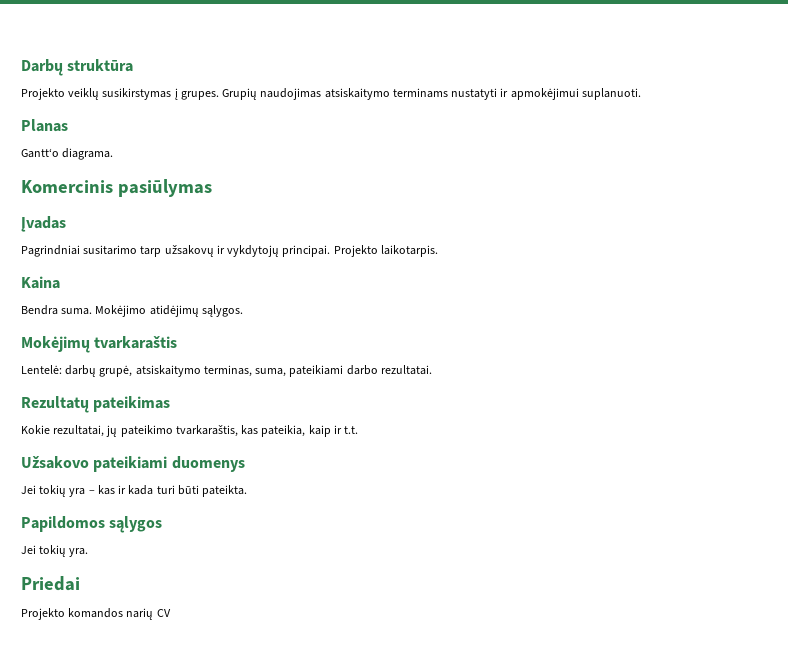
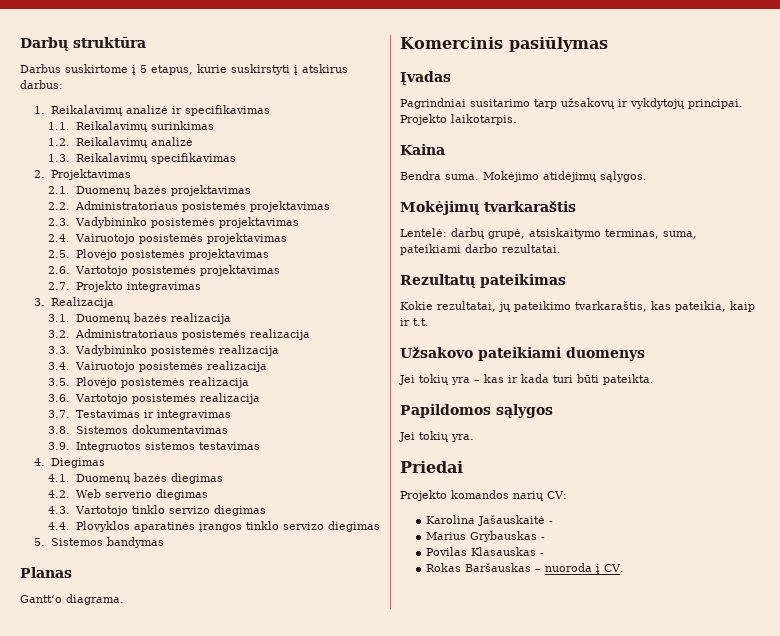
- Projekto veiklų susikirstymas į grupes. Grupių naudojimas atsiskaitymo terminams nustatyti ir apmokėjimui suplanuoti.
+ Darbus suskirtome į 5 etapus, kurie suskirstyti į atskirus darbus:
+ 1. Reikalavimų analizė ir specifikavimas
+ 1.1. Reikalavimų surinkimas
+ 1.2. Reikalavimų analizė
+ 1.3. Reikalavimų specifikavimas
+ 2. Projektavimas
+ 2.1. Duomenų bazės projektavimas
+ 2.2. Administratoriaus posistemės projektavimas
+ 2.3. Vadybininko posistemės projektavimas
+ 2.4. Vairuotojo posistemės projektavimas
+ 2.5. Plovėjo posistemės projektavimas
+ 2.6. Vartotojo posistemės projektavimas
+ 2.7. Projekto integravimas
+ 3. Realizacija
+ 3.1. Duomenų bazės realizacija
+ 3.2. Administratoriaus posistemės realizacija
+ 3.3. Vadybininko posistemės realizacija
+ 3.4. Vairuotojo posistemės realizacija
+ 3.5. Plovėjo posistemės realizacija
+ 3.6. Vartotojo posistemės realizacija
+ 3.7. Testavimas ir integravimas
+ 3.8. Sistemos dokumentavimas
+ 3.9. Integruotos sistemos testavimas
+ 4. Diegimas
+ 4.1. Duomenų bazės diegimas
+ 4.2. Web serverio diegimas
+ 4.3. Vartotojo tinklo servizo diegimas
+ 4.4. Plovyklos aparatinės įrangos tinklo servizo diegimas
+ 5. Sistemos bandymas
- Projekto komandos narių CV
+ Projekto komandos narių CV:
+ Karolina Jašauskaitė -
+ Marius Grybauskas -
+ Povilas Klasauskas -
+ Rokas Baršauskas – nuoroda į CV.

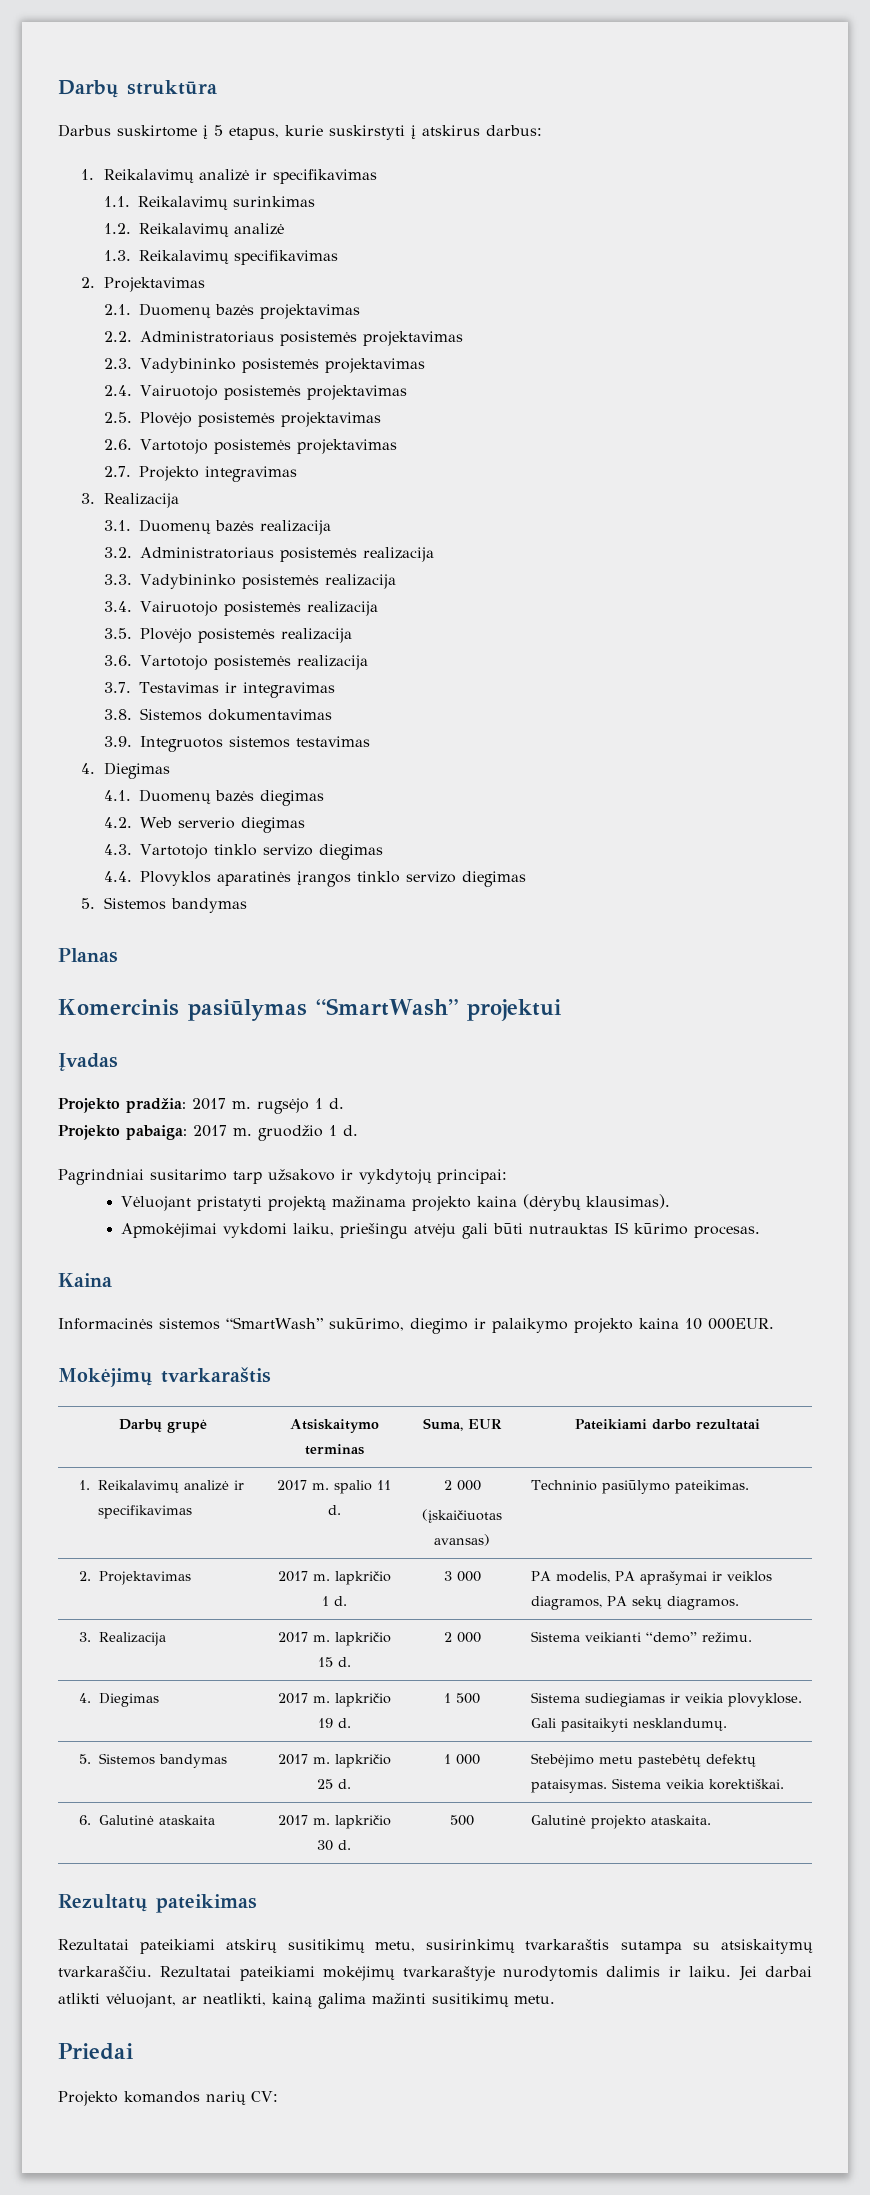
- Gantt‘o diagrama.
- Komercinis pasiūlymas
+ Komercinis pasiūlymas “SmartWash” projektui
+ Projekto pradžia: 2017 m. rugsėjo 1 d.
+ Projekto pabaiga: 2017 m. gruodžio 1 d.
- Pagrindniai susitarimo tarp užsakovų ir vykdytojų principai. Projekto laikotarpis.
+ Pagrindniai susitarimo tarp užsakovo ir vykdytojų principai:
+ Vėluojant pristatyti projektą mažinama projekto kaina (dėrybų klausimas).
+ Apmokėjimai vykdomi laiku, priešingu atvėju gali būti nutrauktas IS kūrimo procesas.
  Kaina
- Bendra suma. Mokėjimo atidėjimų sąlygos.
+ Informacinės sistemos “SmartWash” sukūrimo, diegimo ir palaikymo projekto kaina 10 000EUR.
  Mokėjimų tvarkaraštis
- Lentelė: darbų grupė, atsiskaitymo terminas, suma, pateikiami darbo rezultatai.
+ Darbų grupė | Atsiskaitymo terminas | Suma, EUR | Pateikiami darbo rezultatai
+ 1. Reikalavimų analizė ir specifikavimas | 2017 m. spalio 11 d. | 2 000
+ (įskaičiuotas avansas) | Techninio pasiūlymo pateikimas.
+ 2. Projektavimas | 2017 m. lapkričio 1 d. | 3 000 | PA modelis, PA aprašymai ir veiklos diagramos, PA sekų diagramos.
+ 3. Realizacija | 2017 m. lapkričio 15 d. | 2 000 | Sistema veikianti “demo” režimu.
+ 4. Diegimas | 2017 m. lapkričio 19 d. | 1 500 | Sistema sudiegiamas ir veikia plovyklose. Gali pasitaikyti nesklandumų.
+ 5. Sistemos bandymas | 2017 m. lapkričio 25 d. | 1 000 | Stebėjimo metu pastebėtų defektų pataisymas. Sistema veikia korektiškai.
+ 6. Galutinė ataskaita | 2017 m. lapkričio 30 d. | 500 | Galutinė projekto ataskaita.
  Rezultatų pateikimas
- Kokie rezultatai, jų pateikimo tvarkaraštis, kas pateikia, kaip ir t.t.
- Užsakovo pateikiami duomenys
- Jei tokių yra – kas ir kada turi būti pateikta.
- Papildomos sąlygos
- Jei tokių yra.
+ Rezultatai pateikiami atskirų susitikimų metu, susirinkimų tvarkaraštis sutampa su atsiskaitymų tvarkaraščiu. Rezultatai pateikiami mokėjimų tvarkaraštyje nurodytomis dalimis ir laiku. Jei darbai atlikti vėluojant, ar neatlikti, kainą galima mažinti susitikimų metu.
- Karolina Jašauskaitė -
- Marius Grybauskas -
- Povilas Klasauskas -
- Rokas Baršauskas – nuoroda į CV.

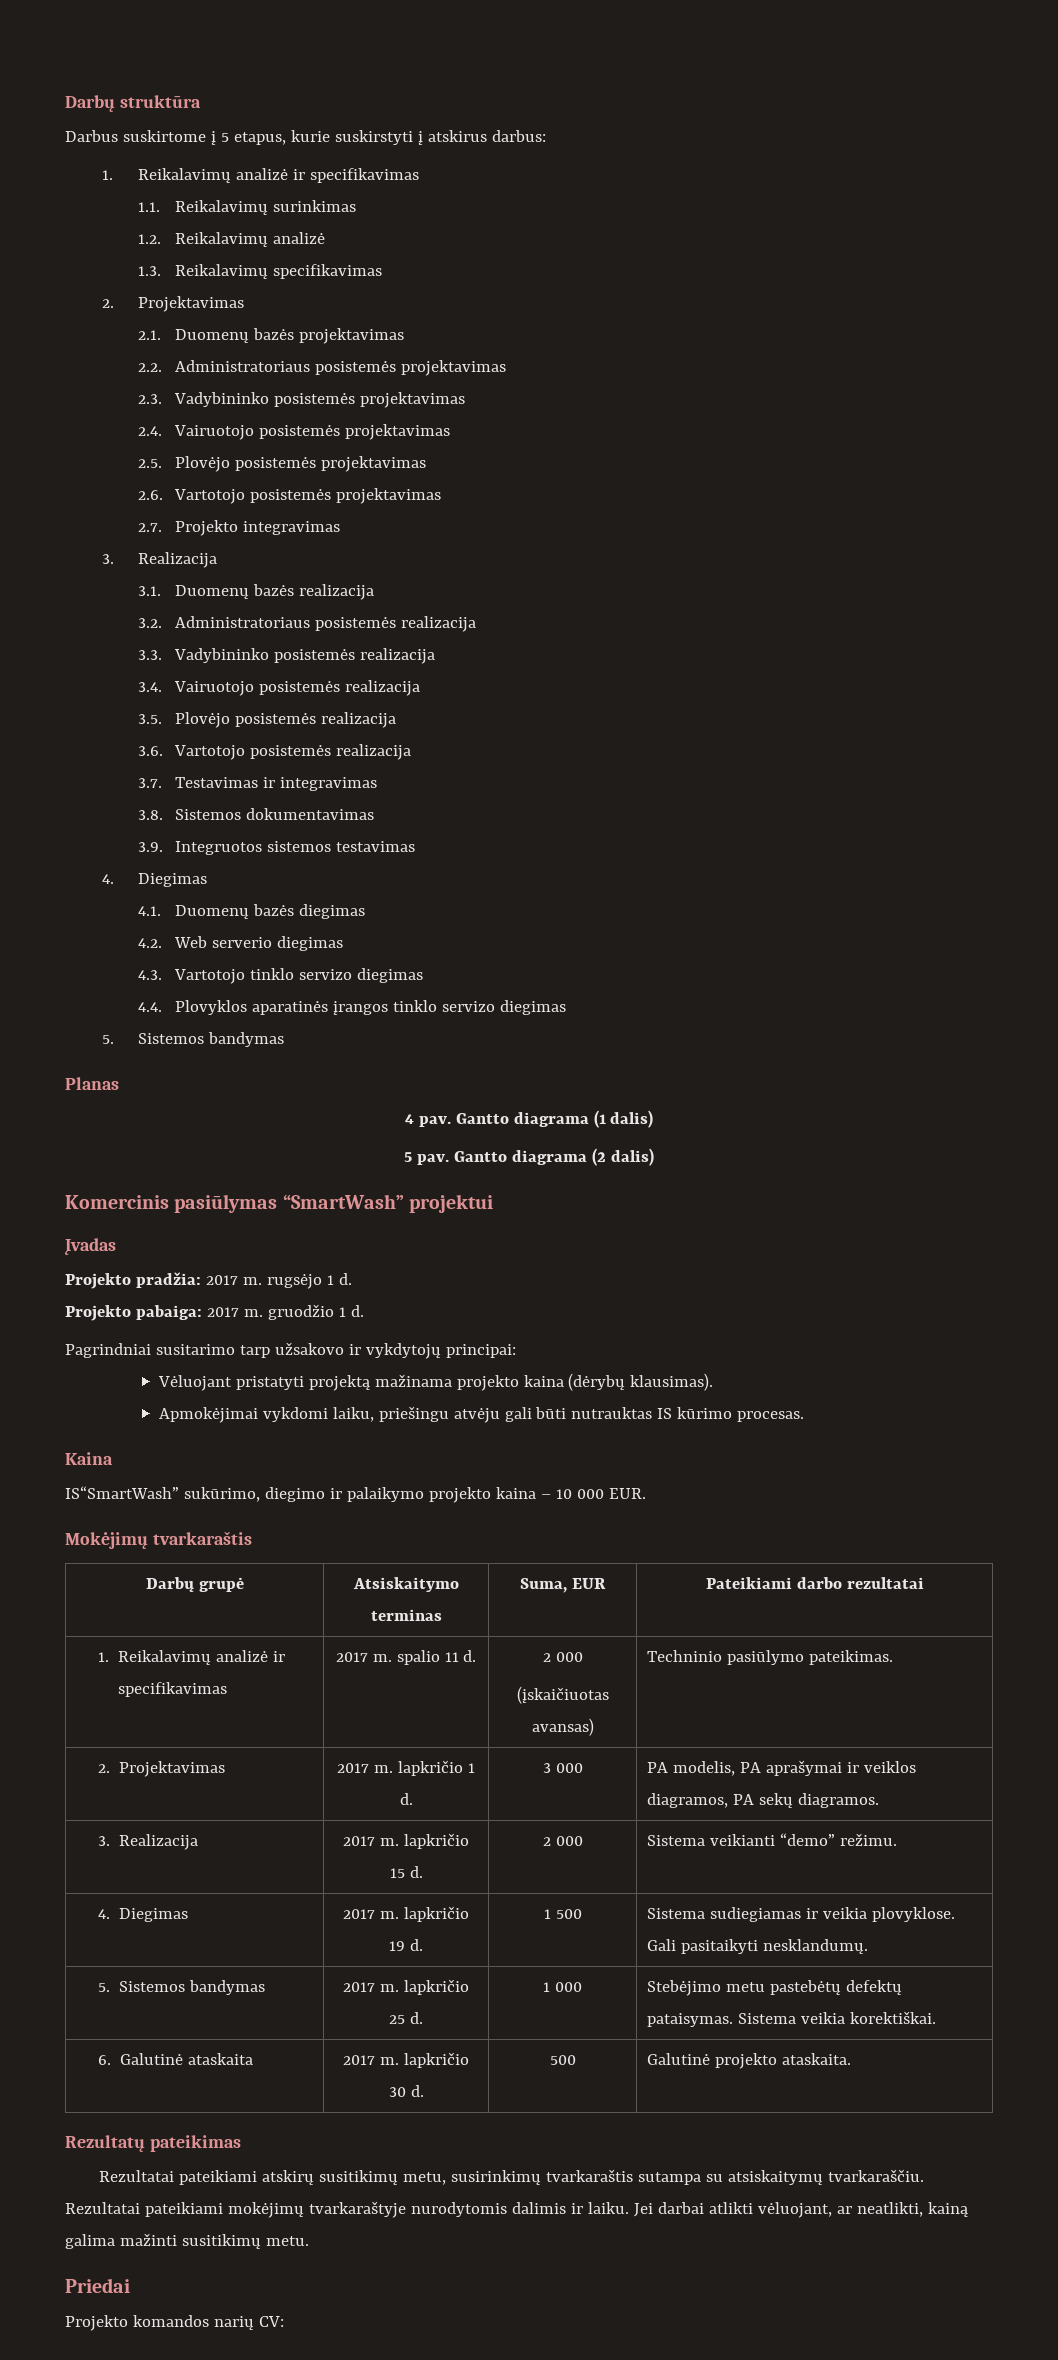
+ 4 pav. Gantto diagrama (1 dalis)
+ 5 pav. Gantto diagrama (2 dalis)
- Informacinės sistemos “SmartWash” sukūrimo, diegimo ir palaikymo projekto kaina 10 000EUR.
+ IS“SmartWash” sukūrimo, diegimo ir palaikymo projekto kaina – 10 000 EUR.

